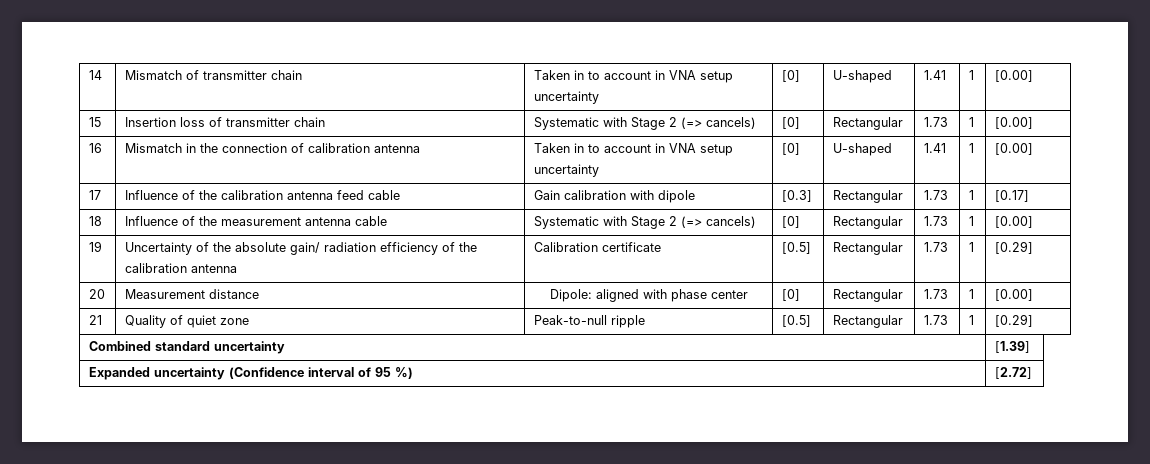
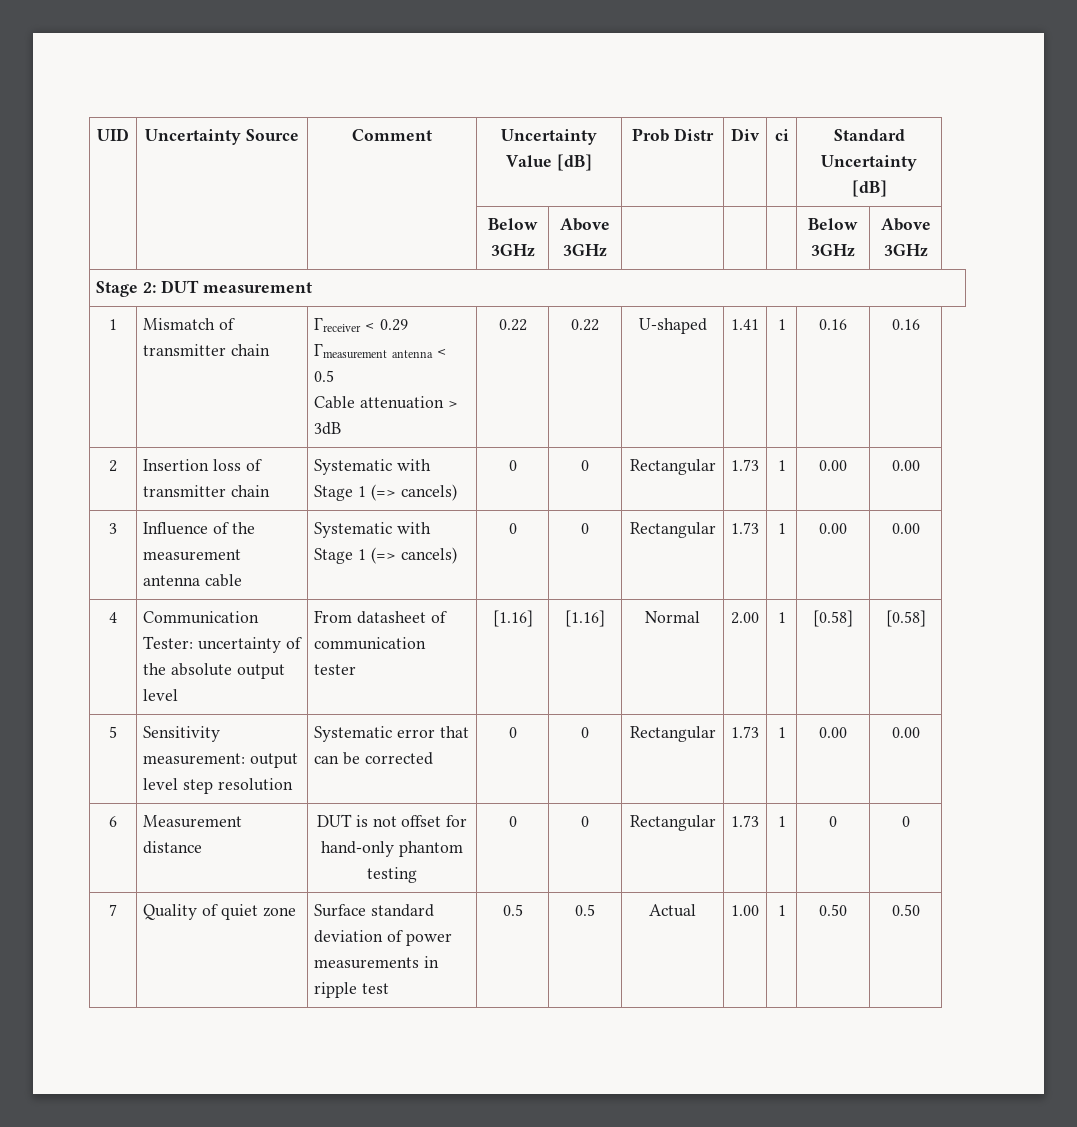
- 14 | Mismatch of transmitter chain | Taken in to account in VNA setup uncertainty | [0] | U-shaped | 1.41 | 1 | [0.00]
- 15 | Insertion loss of transmitter chain | Systematic with Stage 2 (=> cancels) | [0] | Rectangular | 1.73 | 1 | [0.00]
- 16 | Mismatch in the connection of calibration antenna | Taken in to account in VNA setup uncertainty | [0] | U-shaped | 1.41 | 1 | [0.00]
- 17 | Influence of the calibration antenna feed cable | Gain calibration with dipole | [0.3] | Rectangular | 1.73 | 1 | [0.17]
- 18 | Influence of the measurement antenna cable | Systematic with Stage 2 (=> cancels) | [0] | Rectangular | 1.73 | 1 | [0.00]
- 19 | Uncertainty of the absolute gain/ radiation efficiency of the calibration antenna | Calibration certificate | [0.5] | Rectangular | 1.73 | 1 | [0.29]
- 20 | Measurement distance | Dipole: aligned with phase center | [0] | Rectangular | 1.73 | 1 | [0.00]
- 21 | Quality of quiet zone | Peak-to-null ripple | [0.5] | Rectangular | 1.73 | 1 | [0.29]
- Combined standard uncertainty | [1.39]
- Expanded uncertainty (Confidence interval of 95 %) | [2.72]
+ UID | Uncertainty Source | Comment | Uncertainty Value [dB] | Prob Distr | Div | ci | Standard Uncertainty [dB]
+ | | | Below 3GHz | Above 3GHz | | | | Below 3GHz | Above 3GHz
+ Stage 2: DUT measurement
+ 1 | Mismatch of transmitter chain | Гreceiver < 0.29 Гmeasurement antenna < 0.5
+ Cable attenuation > 3dB | 0.22 | 0.22 | U-shaped | 1.41 | 1 | 0.16 | 0.16
+ 2 | Insertion loss of transmitter chain | Systematic with Stage 1 (=> cancels) | 0 | 0 | Rectangular | 1.73 | 1 | 0.00 | 0.00
+ 3 | Influence of the measurement antenna cable | Systematic with Stage 1 (=> cancels) | 0 | 0 | Rectangular | 1.73 | 1 | 0.00 | 0.00
+ 4 | Communication Tester: uncertainty of the absolute output level | From datasheet of communication tester | [1.16] | [1.16] | Normal | 2.00 | 1 | [0.58] | [0.58]
+ 5 | Sensitivity measurement: output level step resolution | Systematic error that can be corrected | 0 | 0 | Rectangular | 1.73 | 1 | 0.00 | 0.00
+ 6 | Measurement distance | DUT is not offset for hand-only phantom testing | 0 | 0 | Rectangular | 1.73 | 1 | 0 | 0
+ 7 | Quality of quiet zone | Surface standard deviation of power measurements in ripple test | 0.5 | 0.5 | Actual | 1.00 | 1 | 0.50 | 0.50

